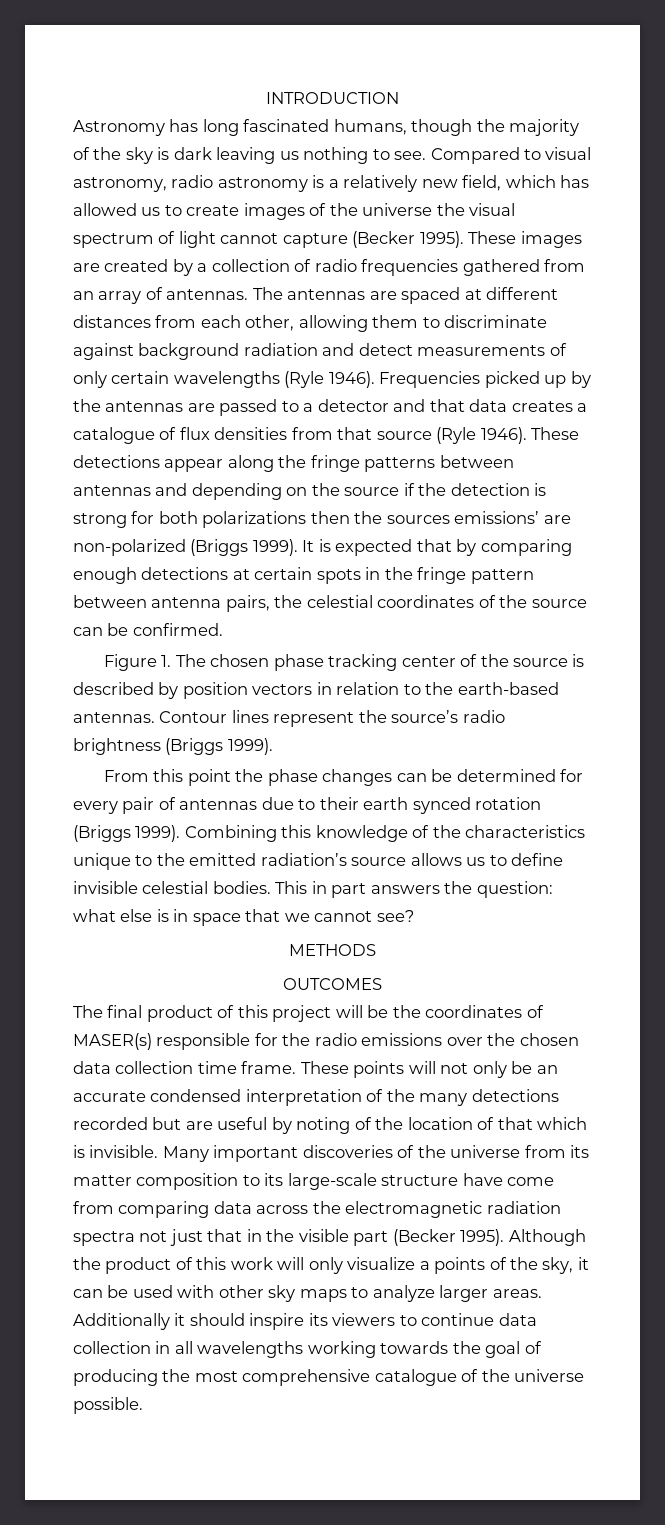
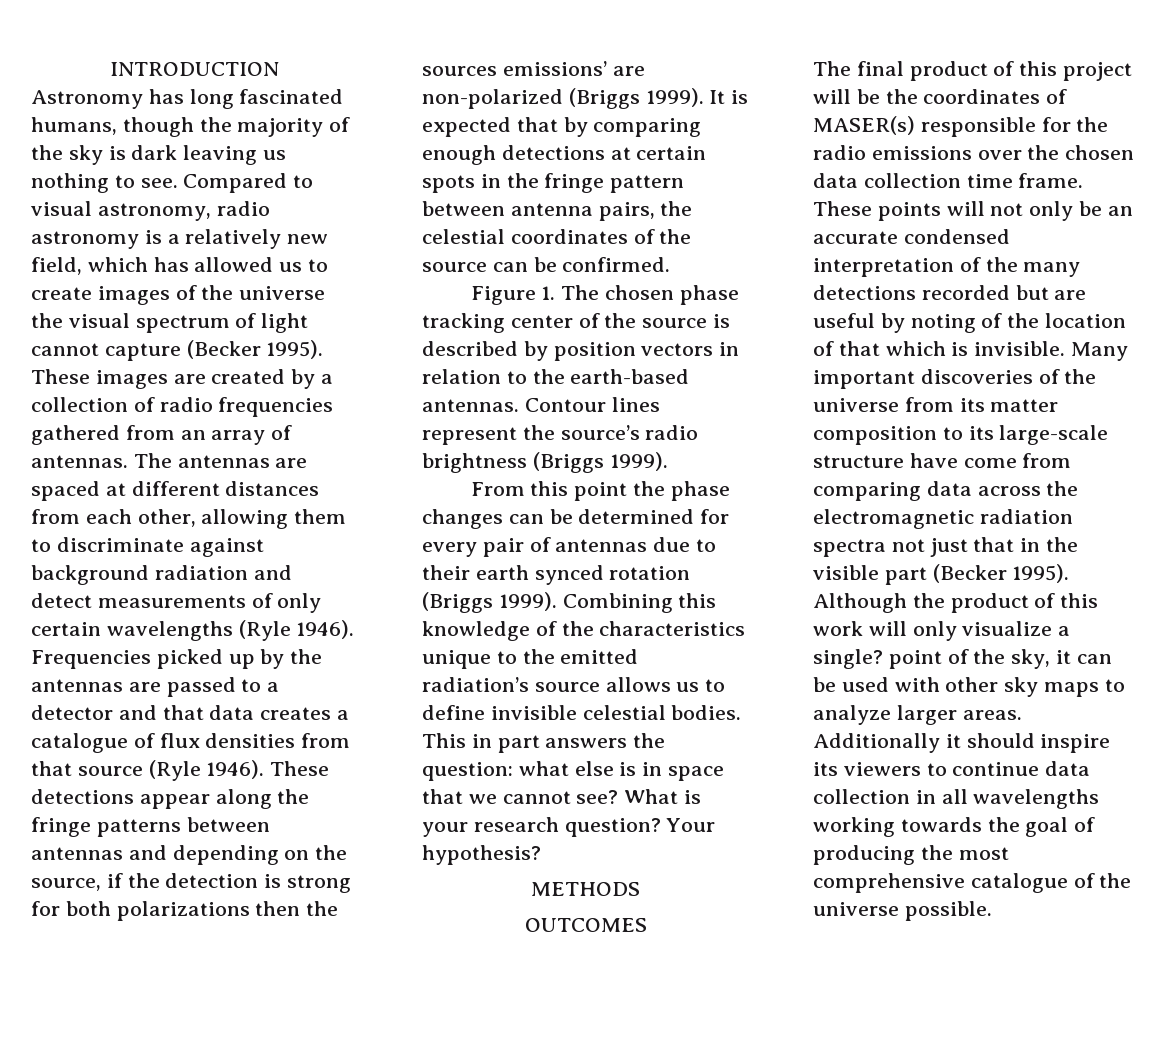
- These detections appear along the fringe patterns between antennas and depending on the source if the detection is strong for both polarizations then the sources emissions’ are non-polarized (Briggs 1999).
+ These detections appear along the fringe patterns between antennas and depending on the source, if the detection is strong for both polarizations then the sources emissions’ are non-polarized (Briggs 1999).
+ What is your research question? Your hypothesis?
- Although the product of this work will only visualize a points of the sky, it can be used with other sky maps to analyze larger areas.
+ Although the product of this work will only visualize a single? point of the sky, it can be used with other sky maps to analyze larger areas.

